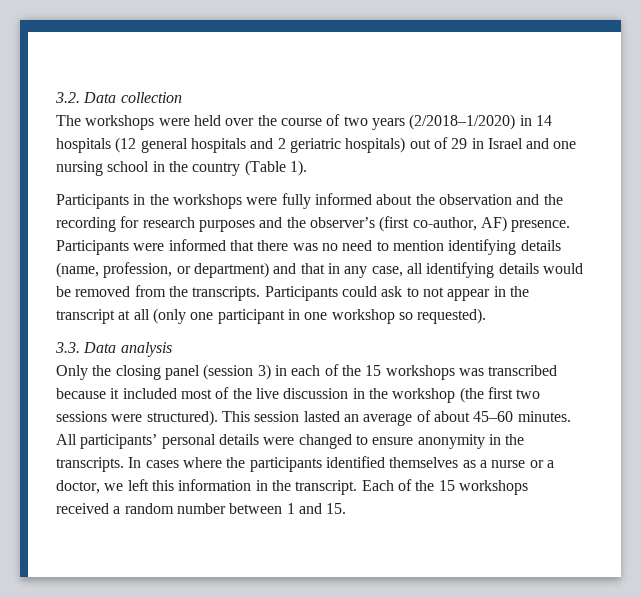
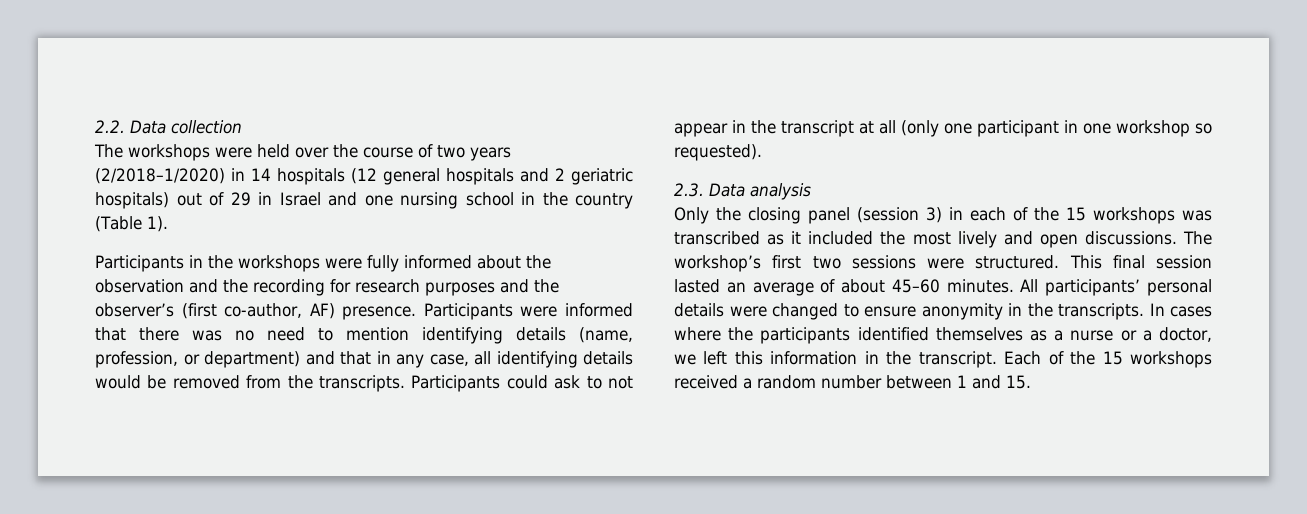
- 3.2. Data collection
+ 2.2. Data collection
- 3.3. Data analysis
+ 2.3. Data analysis
- Only the closing panel (session 3) in each of the 15 workshops was transcribed because it included most of the live discussion in the workshop (the first two sessions were structured). This session lasted an average of about 45–60 minutes.
+ Only the closing panel (session 3) in each of the 15 workshops was transcribed as it included the most lively and open discussions. The workshop’s first two sessions were structured. This final session lasted an average of about 45–60 minutes.

